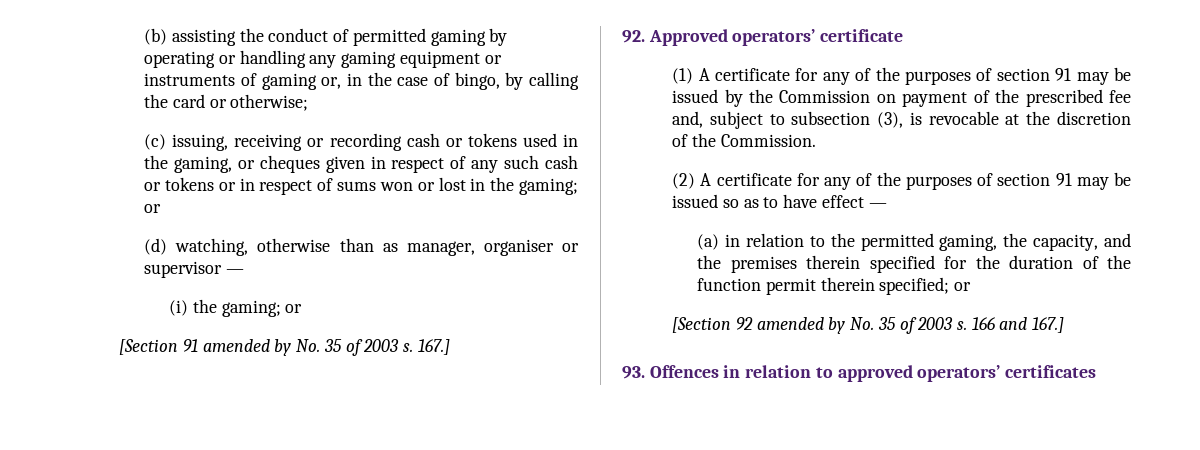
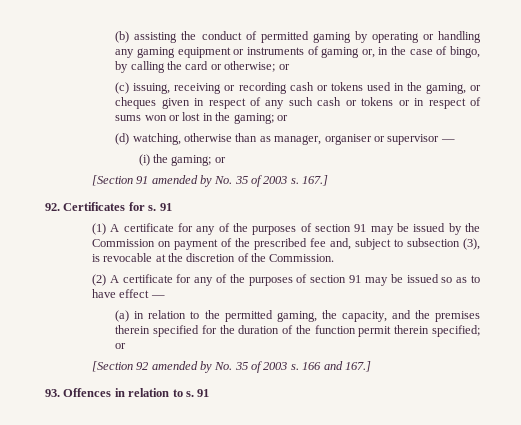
- (b) assisting the conduct of permitted gaming by operating or handling any gaming equipment or instruments of gaming or, in the case of bingo, by calling the card or otherwise;
+ (b) assisting the conduct of permitted gaming by operating or handling any gaming equipment or instruments of gaming or, in the case of bingo, by calling the card or otherwise; or
- 92. Approved operators’ certificate
+ 92. Certificates for s. 91
- 93. Offences in relation to approved operators’ certificates
+ 93. Offences in relation to s. 91

